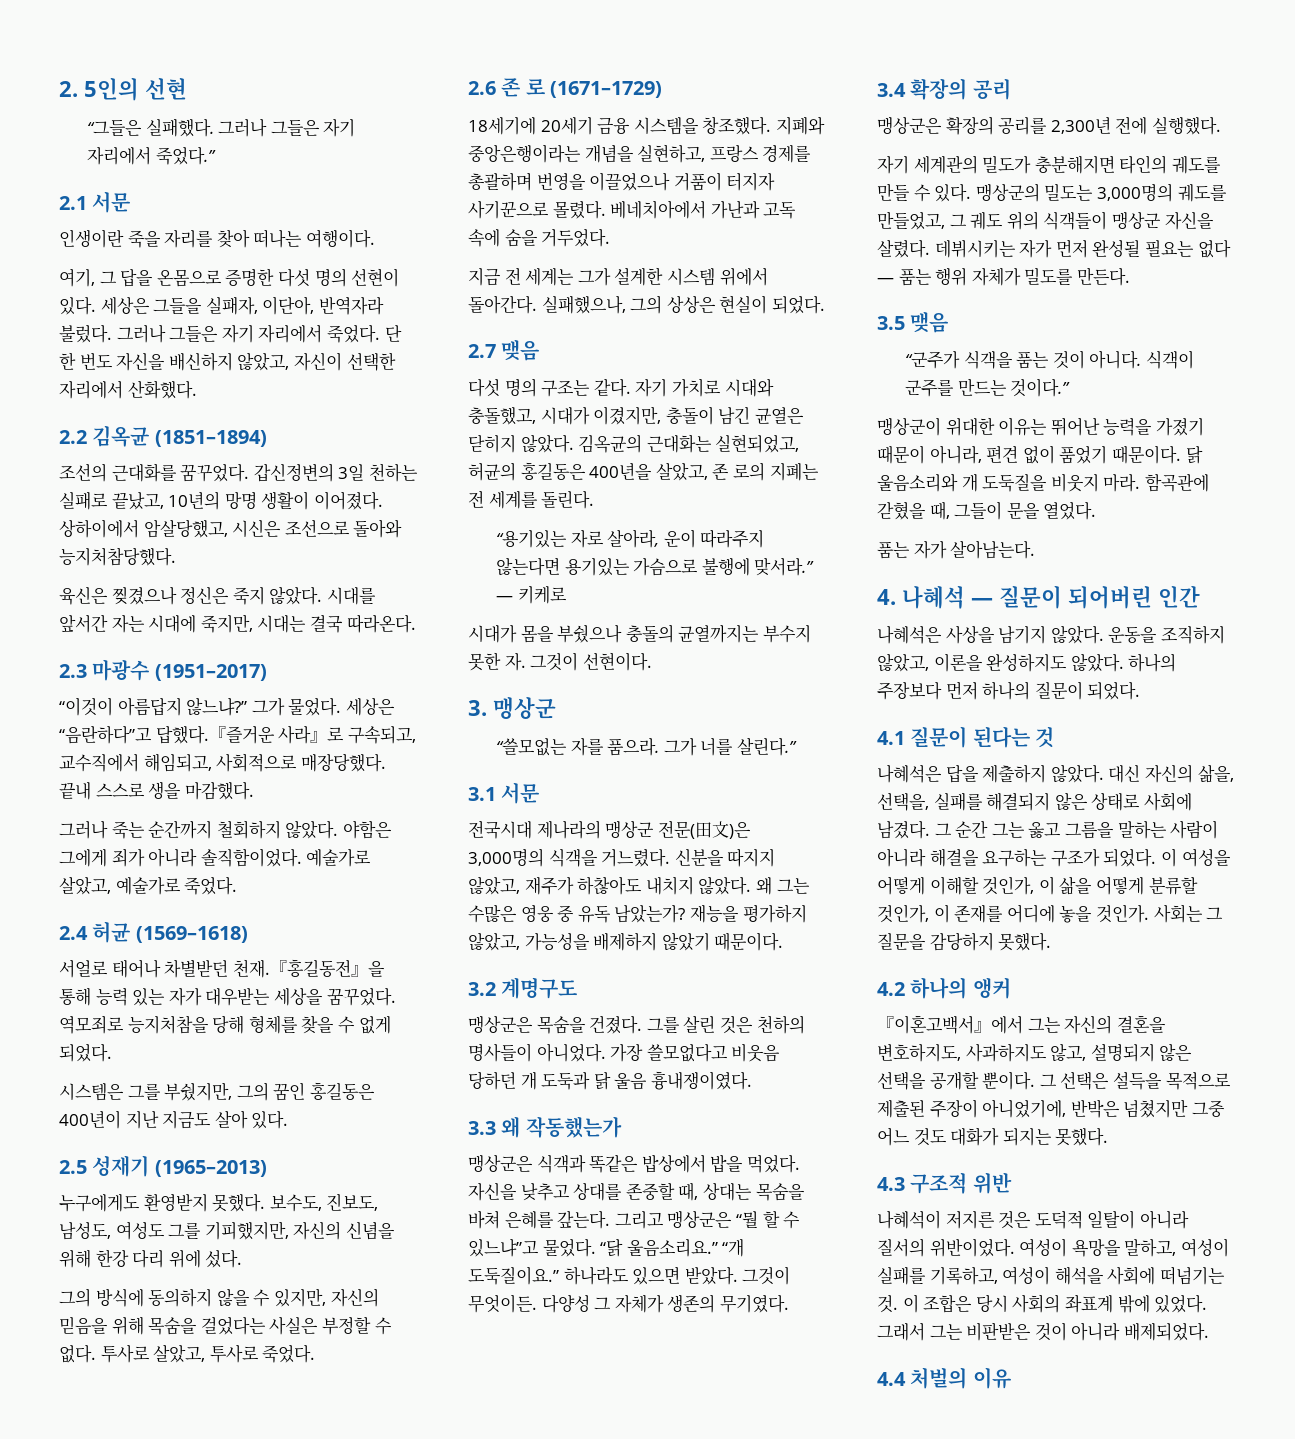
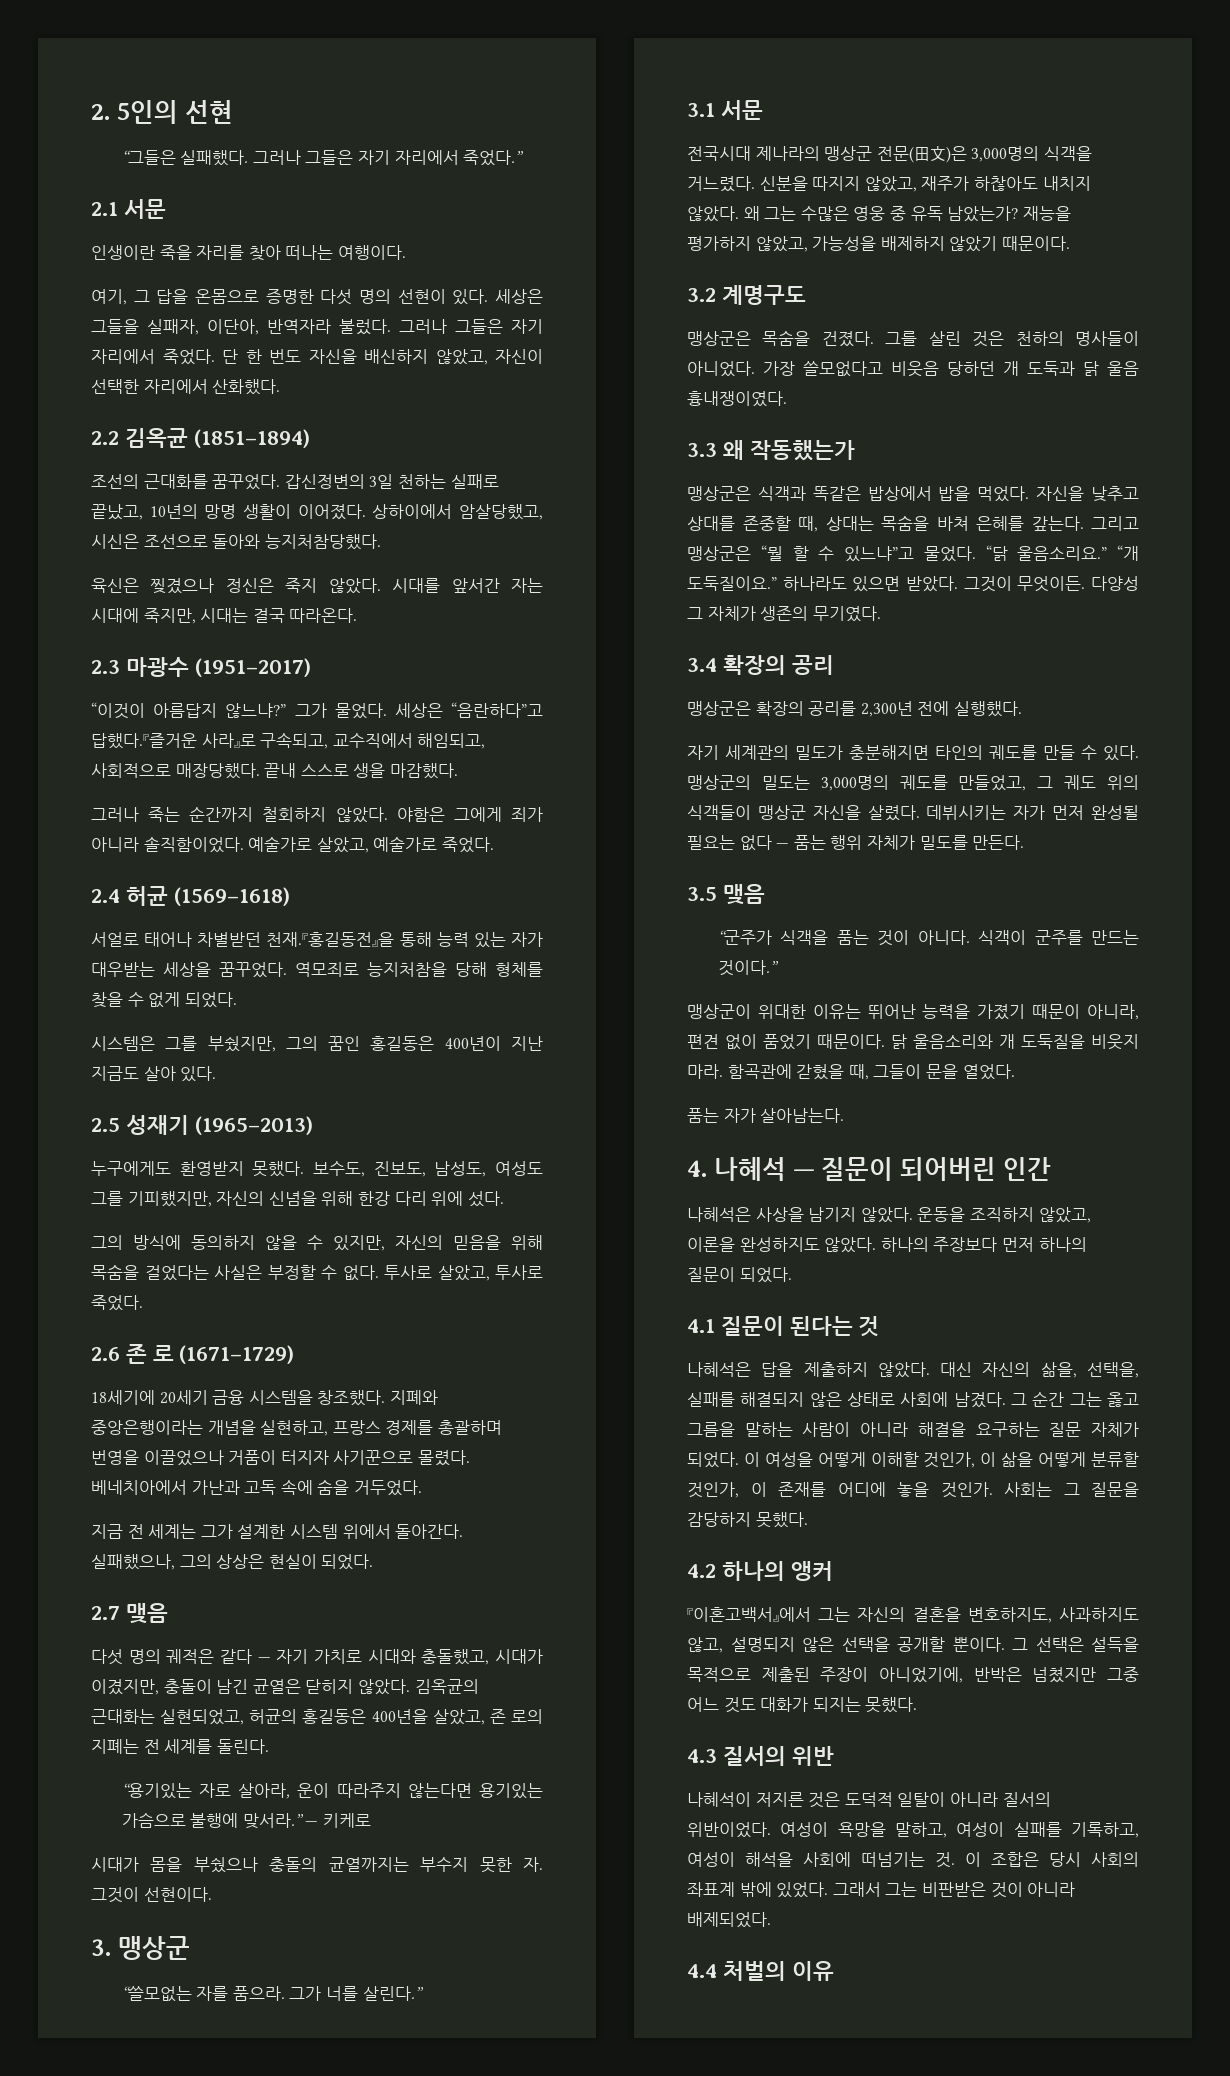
- 다섯 명의 구조는 같다. 자기 가치로 시대와 충돌했고, 시대가 이겼지만, 충돌이 남긴 균열은 닫히지 않았다.
+ 다섯 명의 궤적은 같다 — 자기 가치로 시대와 충돌했고, 시대가 이겼지만, 충돌이 남긴 균열은 닫히지 않았다.
- 그 순간 그는 옳고 그름을 말하는 사람이 아니라 해결을 요구하는 구조가 되었다.
+ 그 순간 그는 옳고 그름을 말하는 사람이 아니라 해결을 요구하는 질문 자체가 되었다.
- 4.3 구조적 위반
+ 4.3 질서의 위반

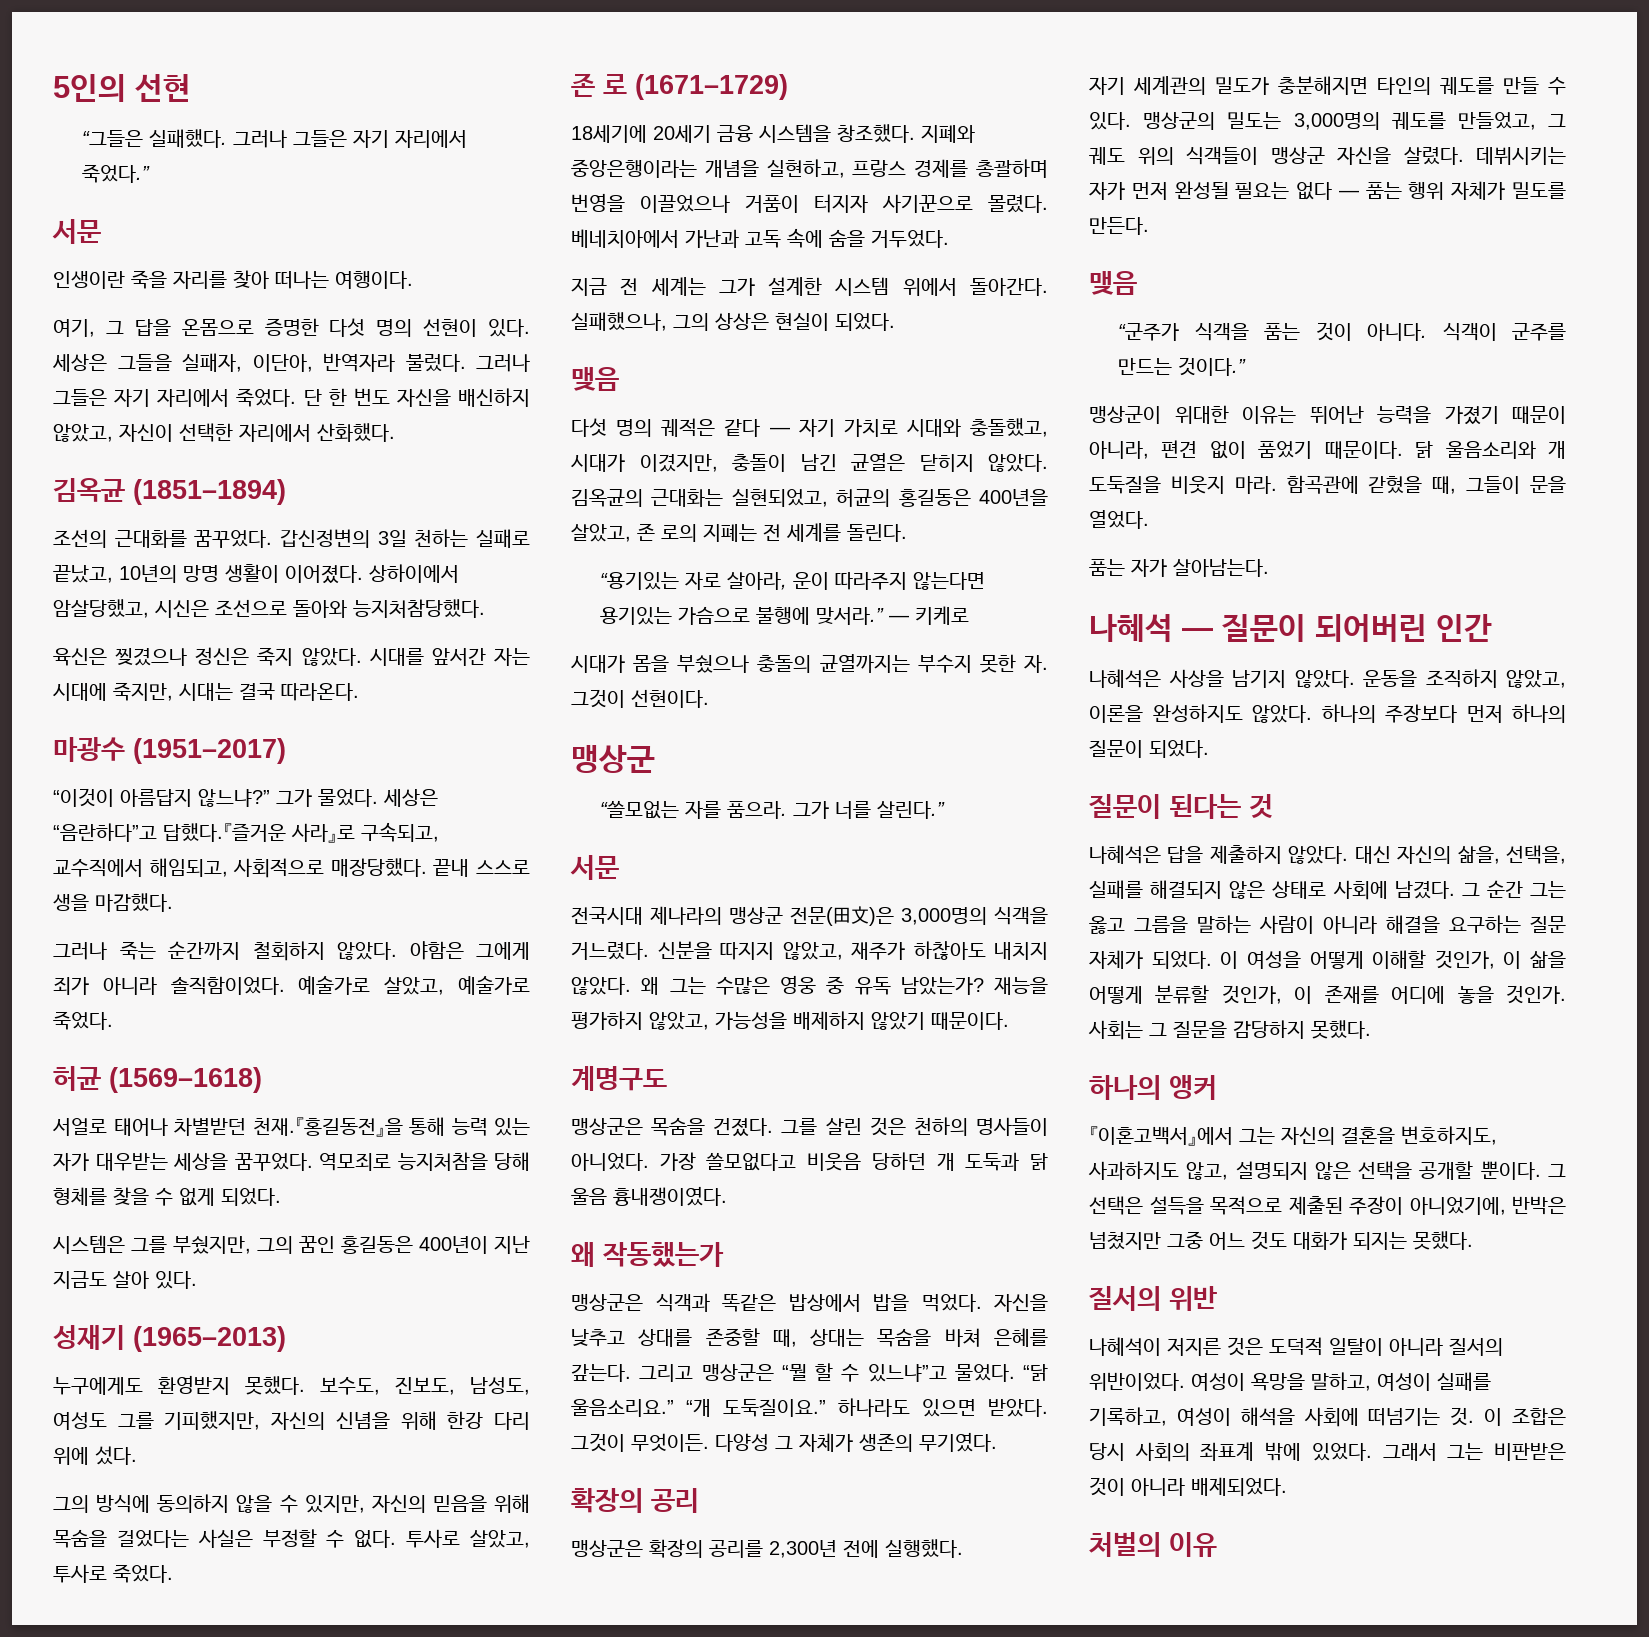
- 2. 5인의 선현
+ 5인의 선현
  그러나 그들은 자기 자리에서 죽었다.”
- 2.1 서문
+ 서문
- 2.2 김옥균 (1851–1894)
+ 김옥균 (1851–1894)
- 2.3 마광수 (1951–2017)
+ 마광수 (1951–2017)
- 2.4 허균 (1569–1618)
+ 허균 (1569–1618)
- 2.5 성재기 (1965–2013)
+ 성재기 (1965–2013)
- 2.6 존 로 (1671–1729)
+ 존 로 (1671–1729)
  실패했으나, 그의 상상은 현실이 되었다.
- 2.7 맺음
+ 맺음
  그것이 선현이다.
- 3. 맹상군
+ 맹상군
  그가 너를 살린다.”
- 3.1 서문
+ 서문
- 3.2 계명구도
+ 계명구도
- 3.3 왜 작동했는가
+ 왜 작동했는가
- 3.4 확장의 공리
+ 확장의 공리
  데뷔시키는 자가 먼저 완성될 필요는 없다 — 품는 행위 자체가 밀도를 만든다.
- 3.5 맺음
+ 맺음
- 4. 나혜석 — 질문이 되어버린 인간
+ 나혜석 — 질문이 되어버린 인간
- 4.1 질문이 된다는 것
+ 질문이 된다는 것
- 4.2 하나의 앵커
+ 하나의 앵커
- 4.3 질서의 위반
+ 질서의 위반
- 4.4 처벌의 이유
+ 처벌의 이유

